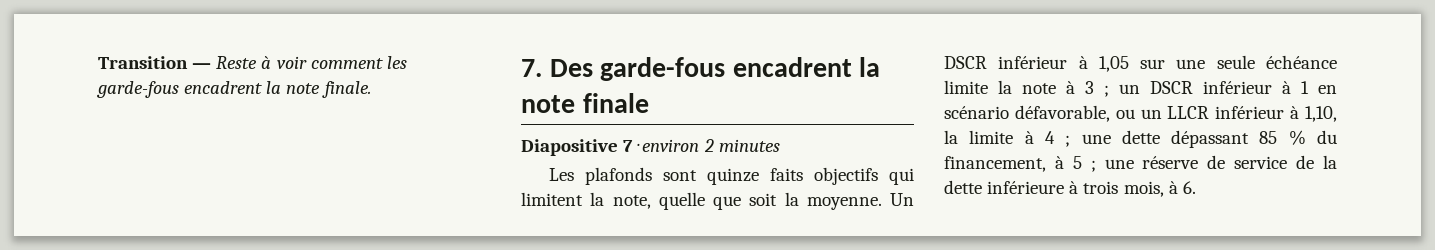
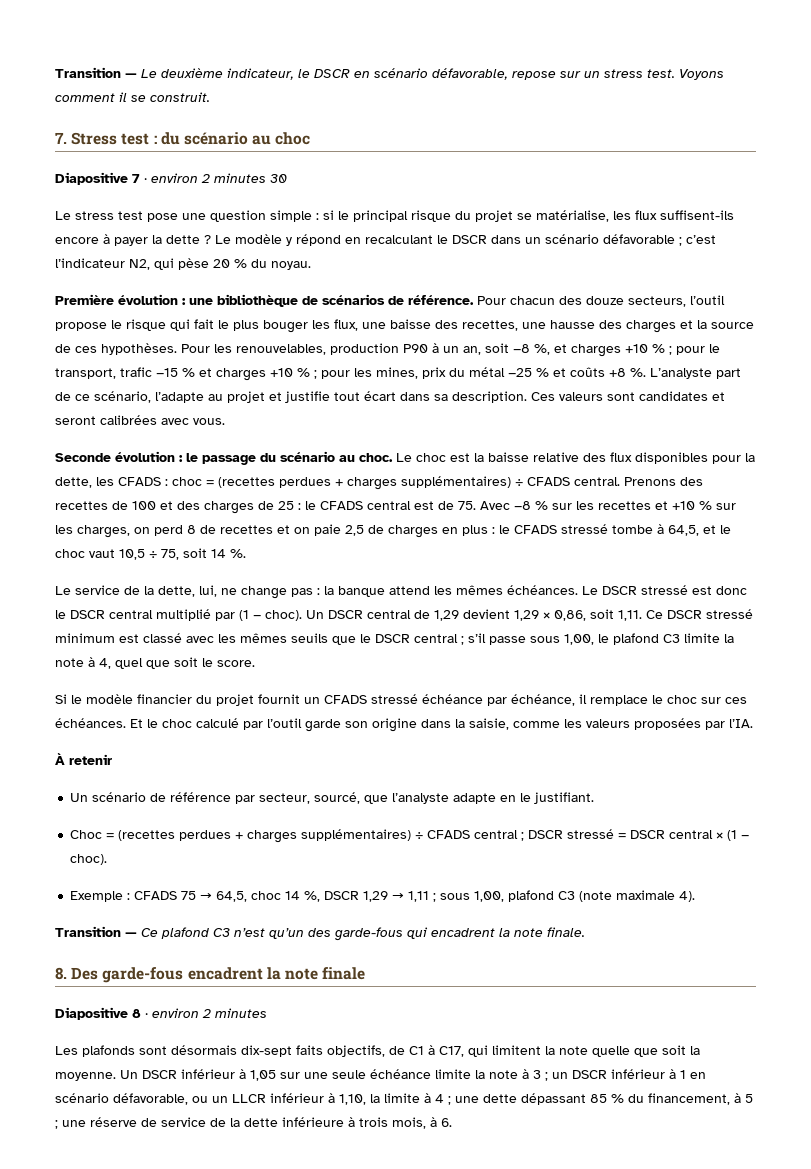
- Transition — Reste à voir comment les garde-fous encadrent la note finale.
+ Transition — Le deuxième indicateur, le DSCR en scénario défavorable, repose sur un stress test. Voyons comment il se construit.
+ 7. Stress test : du scénario au choc
+ Diapositive 7 · environ 2 minutes 30
+ Le stress test pose une question simple : si le principal risque du projet se matérialise, les flux suffisent-ils encore à payer la dette ? Le modèle y répond en recalculant le DSCR dans un scénario défavorable ; c’est l’indicateur N2, qui pèse 20 % du noyau.
+ Première évolution : une bibliothèque de scénarios de référence. Pour chacun des douze secteurs, l’outil propose le risque qui fait le plus bouger les flux, une baisse des recettes, une hausse des charges et la source de ces hypothèses. Pour les renouvelables, production P90 à un an, soit −8 %, et charges +10 % ; pour le transport, trafic −15 % et charges +10 % ; pour les mines, prix du métal −25 % et coûts +8 %. L’analyste part de ce scénario, l’adapte au projet et justifie tout écart dans sa description. Ces valeurs sont candidates et seront calibrées avec vous.
+ Seconde évolution : le passage du scénario au choc. Le choc est la baisse relative des flux disponibles pour la dette, les CFADS : choc = (recettes perdues + charges supplémentaires) ÷ CFADS central. Prenons des recettes de 100 et des charges de 25 : le CFADS central est de 75. Avec −8 % sur les recettes et +10 % sur les charges, on perd 8 de recettes et on paie 2,5 de charges en plus : le CFADS stressé tombe à 64,5, et le choc vaut 10,5 ÷ 75, soit 14 %.
+ Le service de la dette, lui, ne change pas : la banque attend les mêmes échéances. Le DSCR stressé est donc le DSCR central multiplié par (1 − choc). Un DSCR central de 1,29 devient 1,29 × 0,86, soit 1,11. Ce DSCR stressé minimum est classé avec les mêmes seuils que le DSCR central ; s’il passe sous 1,00, le plafond C3 limite la note à 4, quel que soit le score.
+ Si le modèle financier du projet fournit un CFADS stressé échéance par échéance, il remplace le choc sur ces échéances. Et le choc calculé par l’outil garde son origine dans la saisie, comme les valeurs proposées par l’IA.
+ À retenir
+ Un scénario de référence par secteur, sourcé, que l’analyste adapte en le justifiant.
+ Choc = (recettes perdues + charges supplémentaires) ÷ CFADS central ; DSCR stressé = DSCR central × (1 − choc).
+ Exemple : CFADS 75 → 64,5, choc 14 %, DSCR 1,29 → 1,11 ; sous 1,00, plafond C3 (note maximale 4).
+ Transition — Ce plafond C3 n’est qu’un des garde-fous qui encadrent la note finale.
- 7. Des garde-fous encadrent la note finale
+ 8. Des garde-fous encadrent la note finale
- Diapositive 7 · environ 2 minutes
+ Diapositive 8 · environ 2 minutes
- Les plafonds sont quinze faits objectifs qui limitent la note, quelle que soit la moyenne.
+ Les plafonds sont désormais dix-sept faits objectifs, de C1 à C17, qui limitent la note quelle que soit la moyenne.

